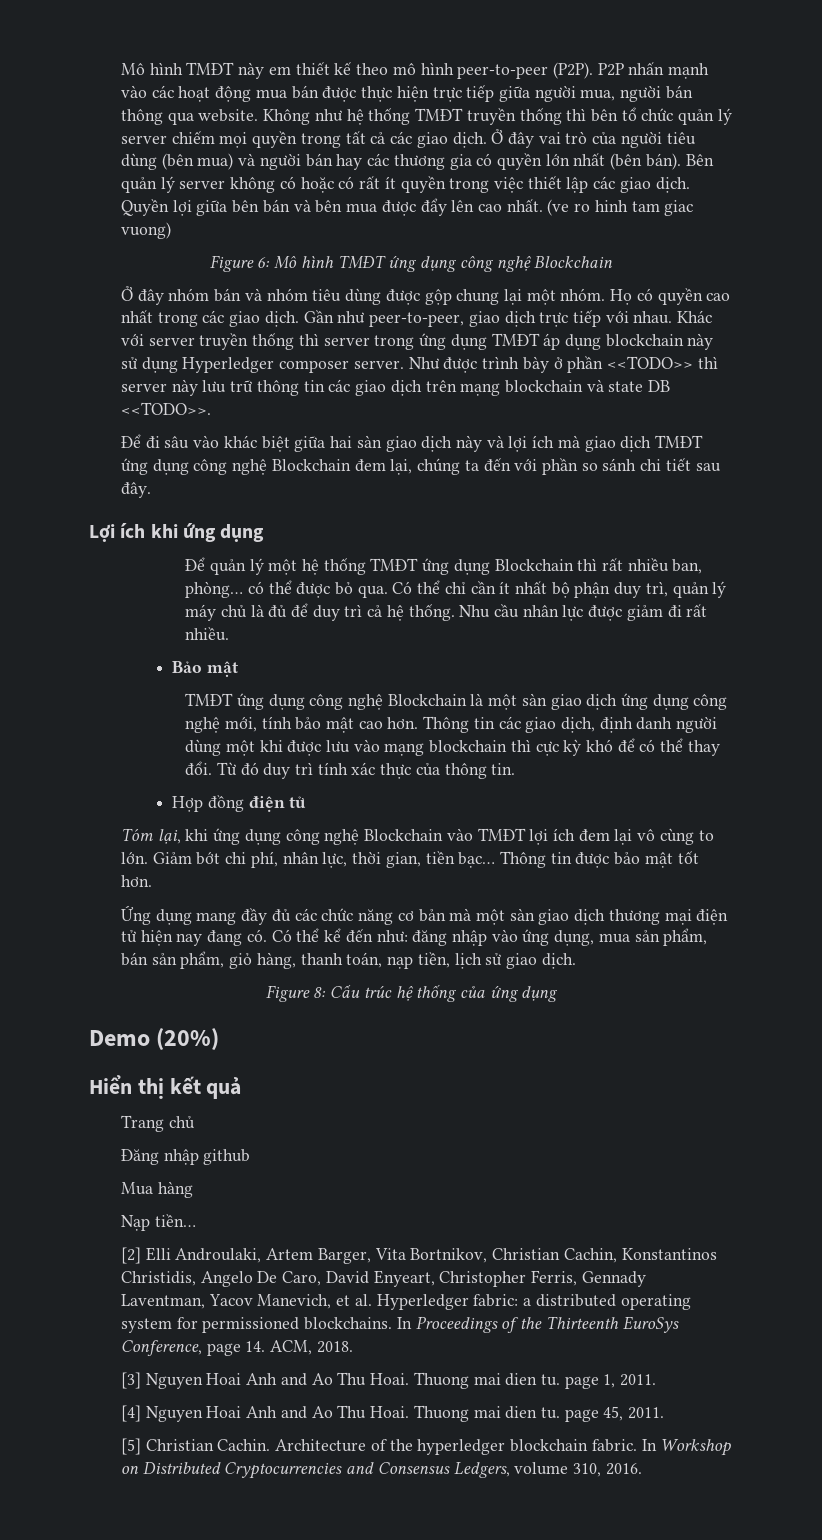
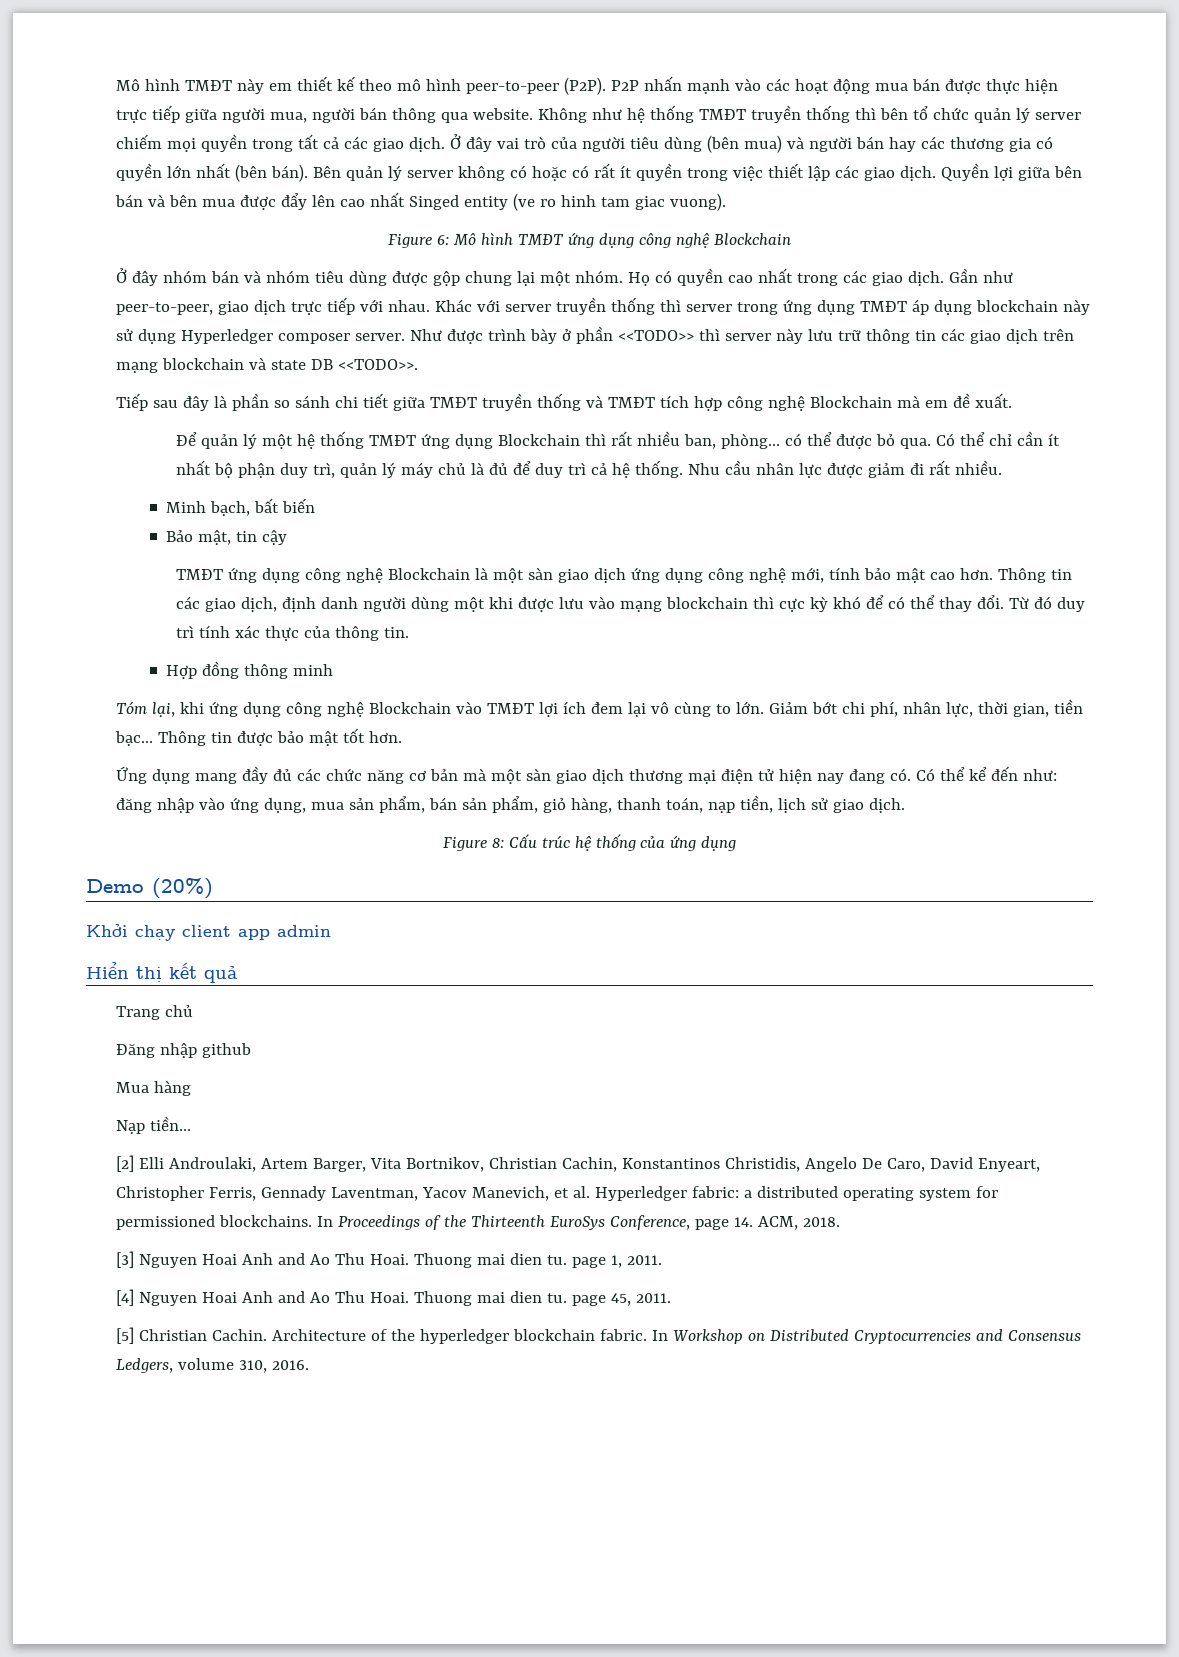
- Quyền lợi giữa bên bán và bên mua được đẩy lên cao nhất. (ve ro hinh tam giac vuong)
+ Quyền lợi giữa bên bán và bên mua được đẩy lên cao nhất Singed entity (ve ro hinh tam giac vuong).
- Để đi sâu vào khác biệt giữa hai sàn giao dịch này và lợi ích mà giao dịch TMĐT ứng dụng công nghệ Blockchain đem lại, chúng ta đến với phần so sánh chi tiết sau đây.
- Lợi ích khi ứng dụng
+ Tiếp sau đây là phần so sánh chi tiết giữa TMĐT truyền thống và TMĐT tích hợp công nghệ Blockchain mà em đề xuất.
- Bảo mật
+ Minh bạch, bất biến
+ Bảo mật, tin cậy
- Hợp đồng điện tử
+ Hợp đồng thông minh
+ Khởi chạy client app admin

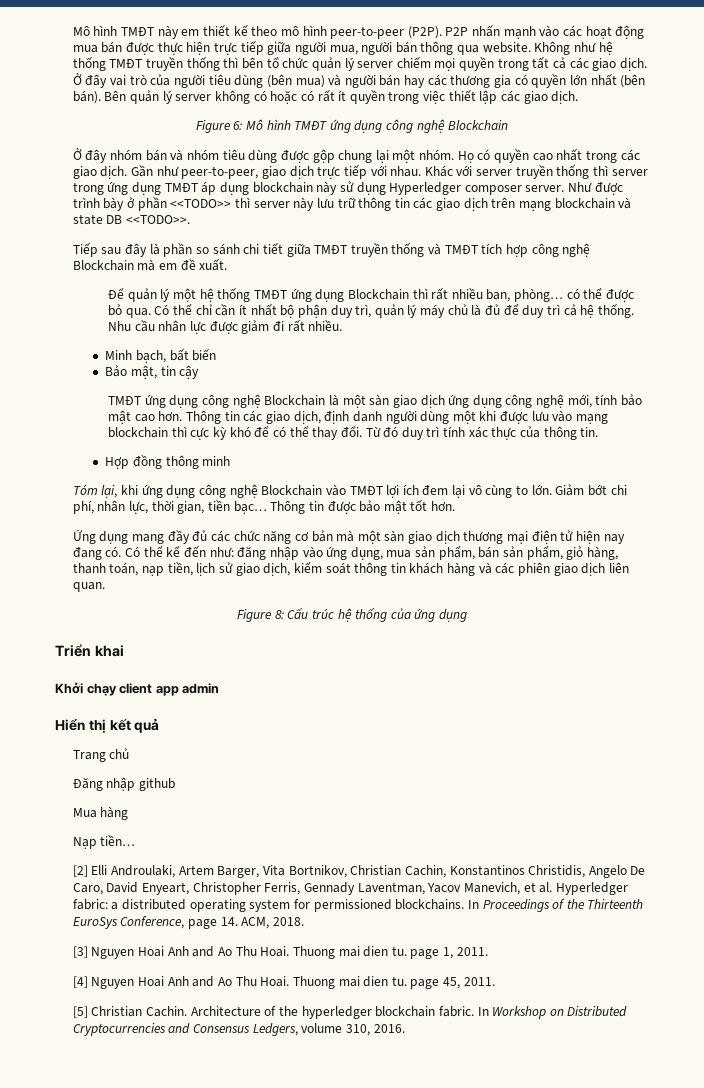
- Quyền lợi giữa bên bán và bên mua được đẩy lên cao nhất Singed entity (ve ro hinh tam giac vuong).
- Có thể kể đến như: đăng nhập vào ứng dụng, mua sản phẩm, bán sản phẩm, giỏ hàng, thanh toán, nạp tiền, lịch sử giao dịch.
+ Có thể kể đến như: đăng nhập vào ứng dụng, mua sản phẩm, bán sản phẩm, giỏ hàng, thanh toán, nạp tiền, lịch sử giao dịch, kiểm soát thông tin khách hàng và các phiên giao dịch liên quan.
- Demo (20%)
+ Triển khai

